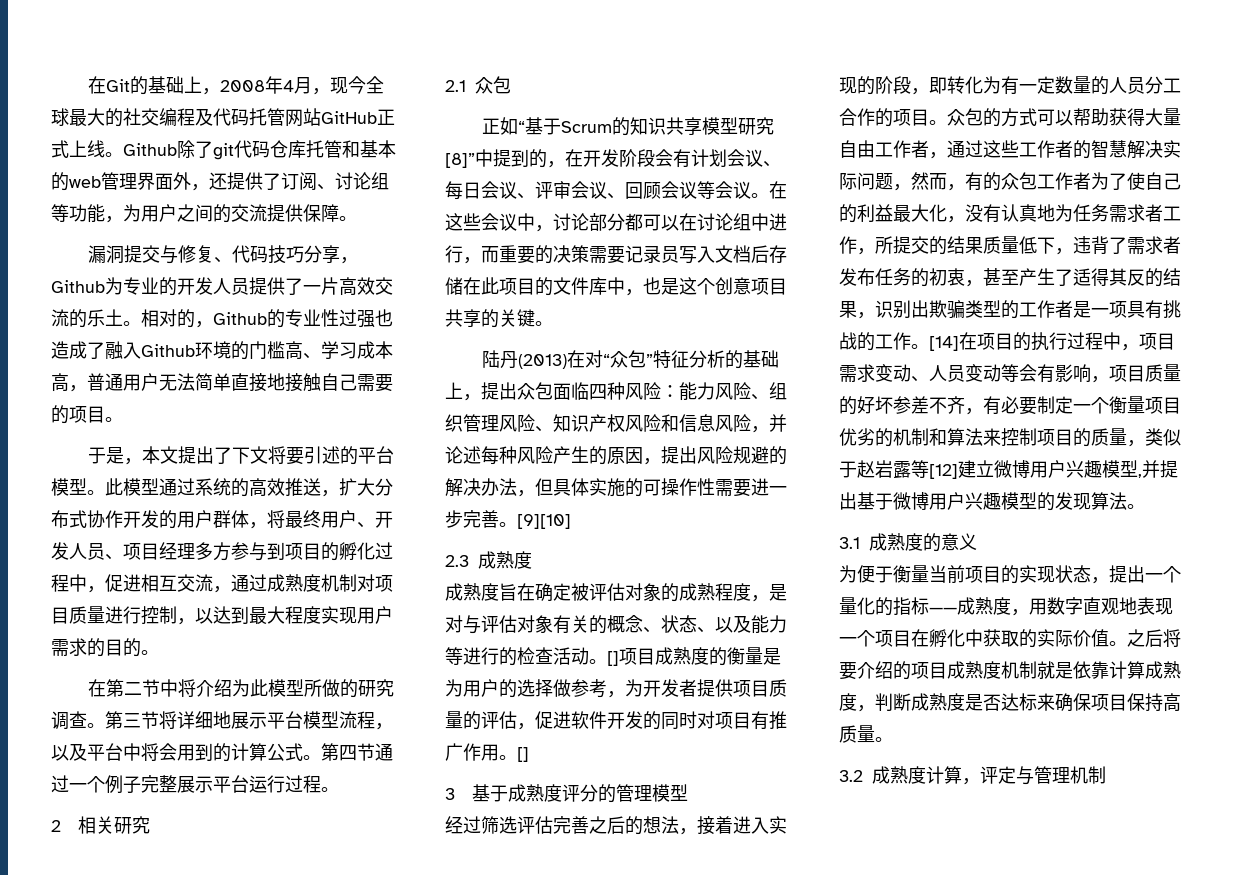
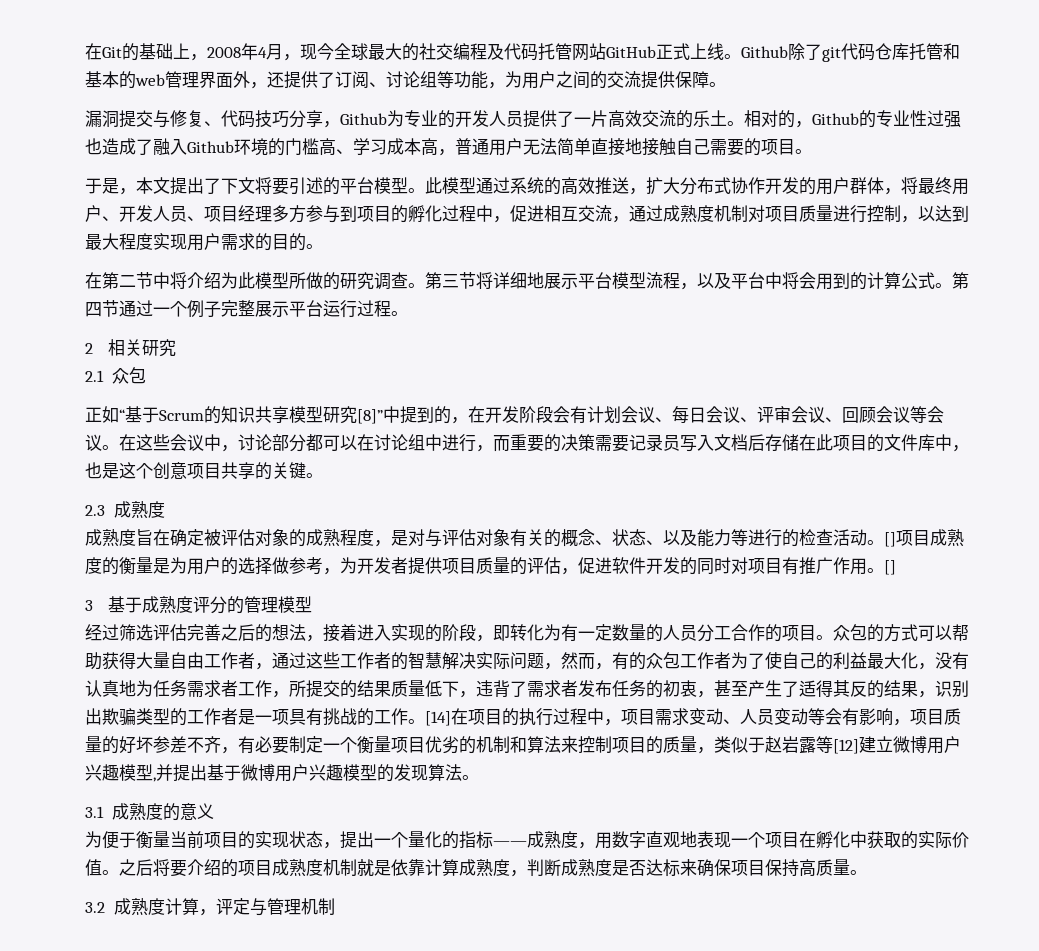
- 陆丹(2013)在对“众包”特征分析的基础上，提出众包面临四种风险：能力风险、组织管理风险、知识产权风险和信息风险，并论述每种风险产生的原因，提出风险规避的解决办法，但具体实施的可操作性需要进一步完善。[9][10]

